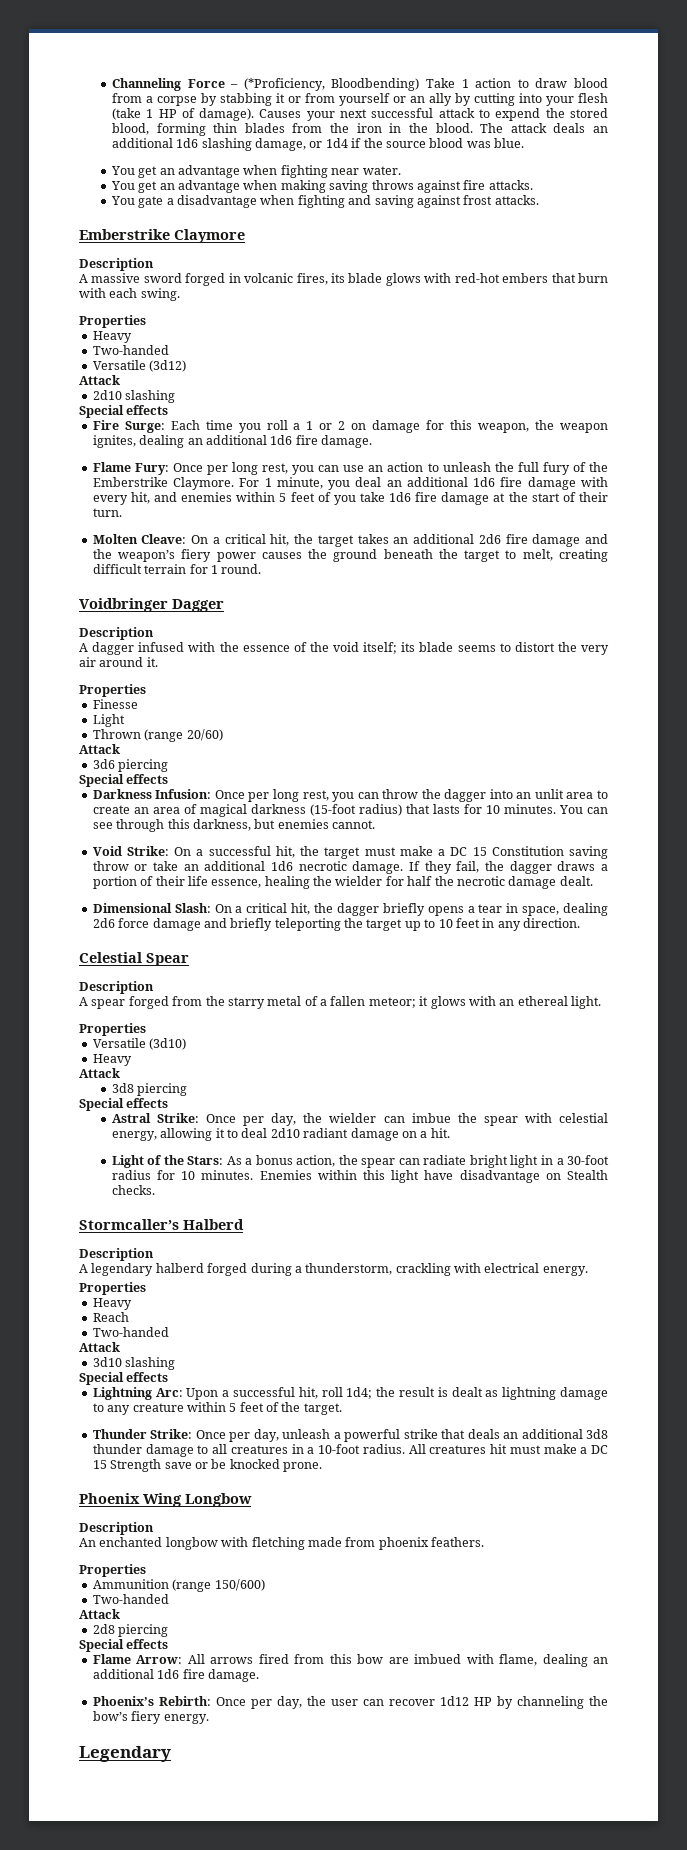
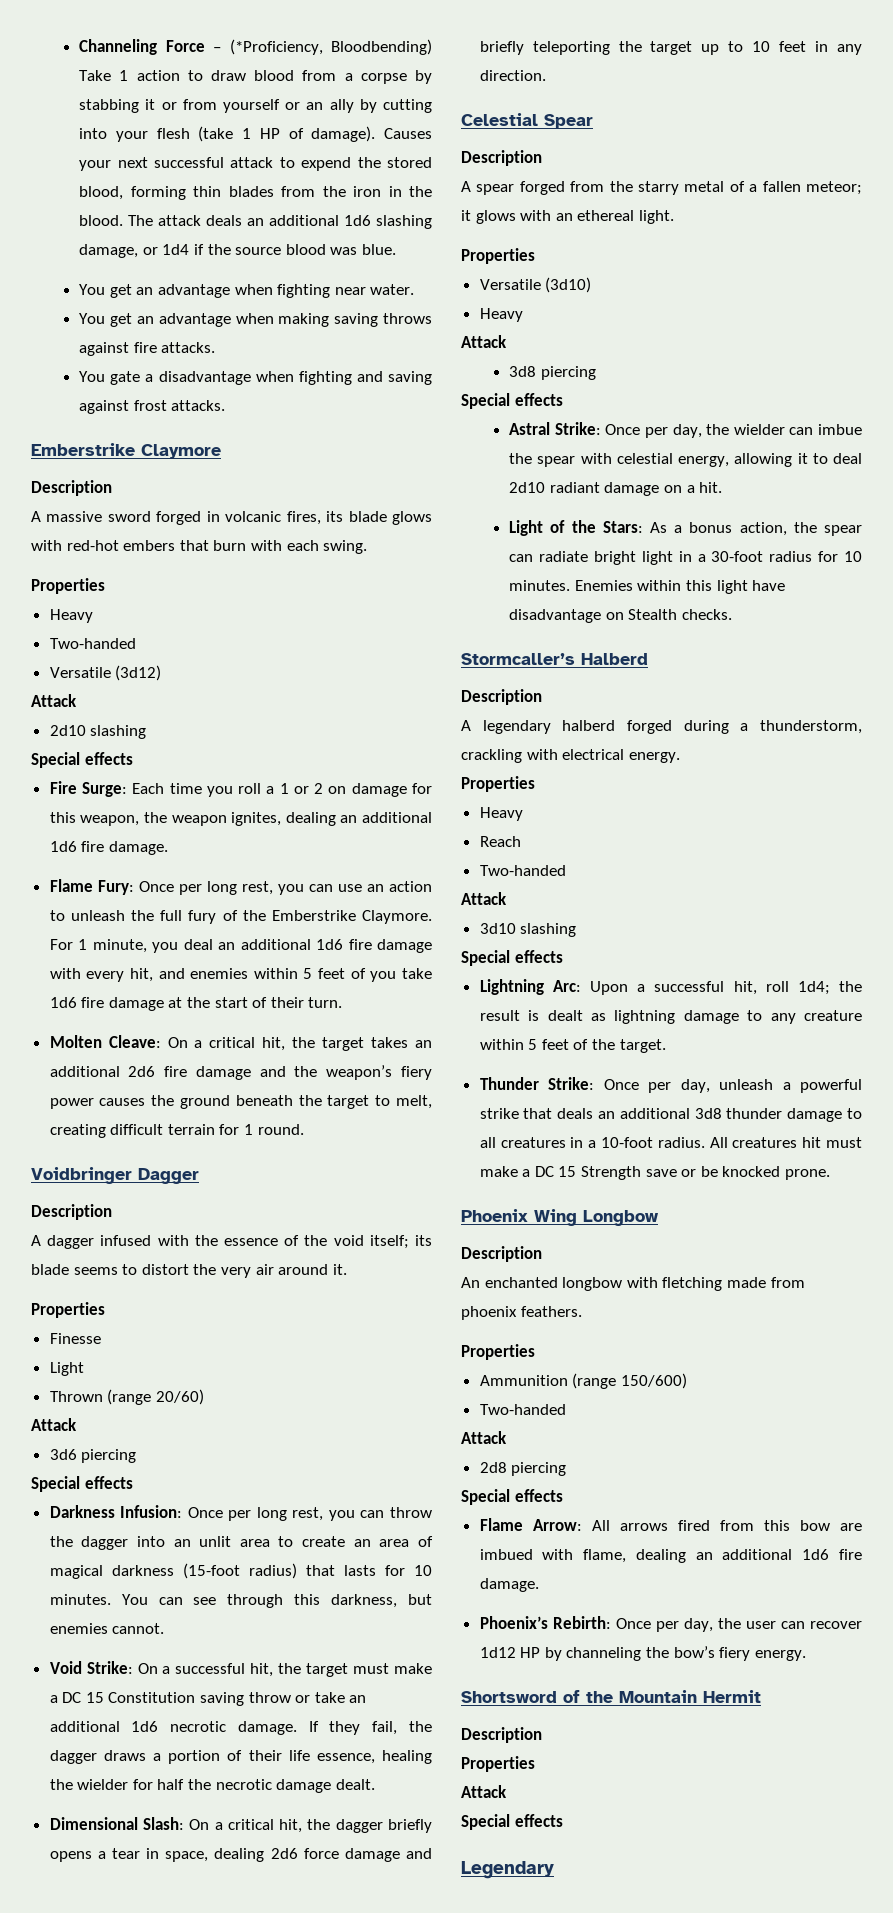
+ Shortsword of the Mountain Hermit
+ Description
+ Properties
+ Attack
+ Special effects

